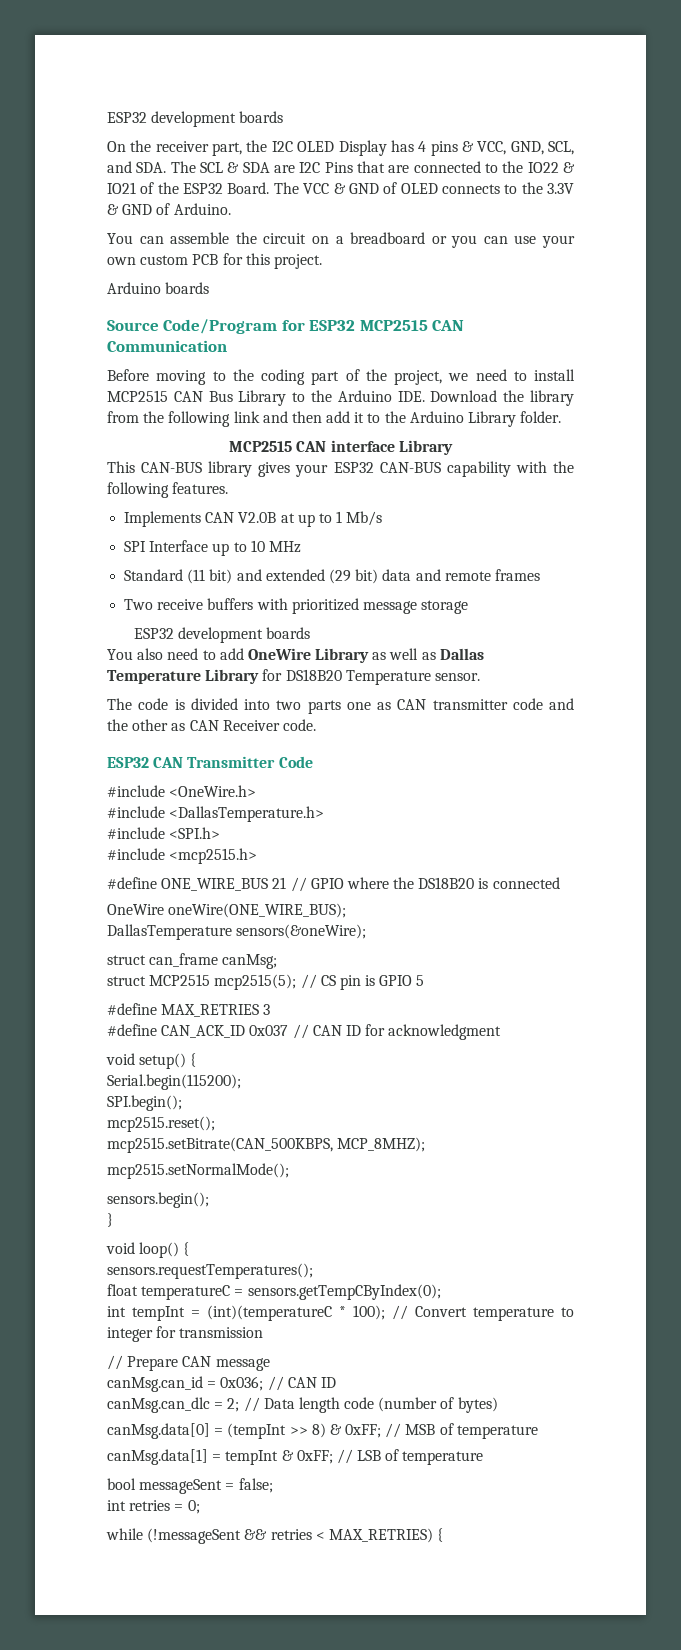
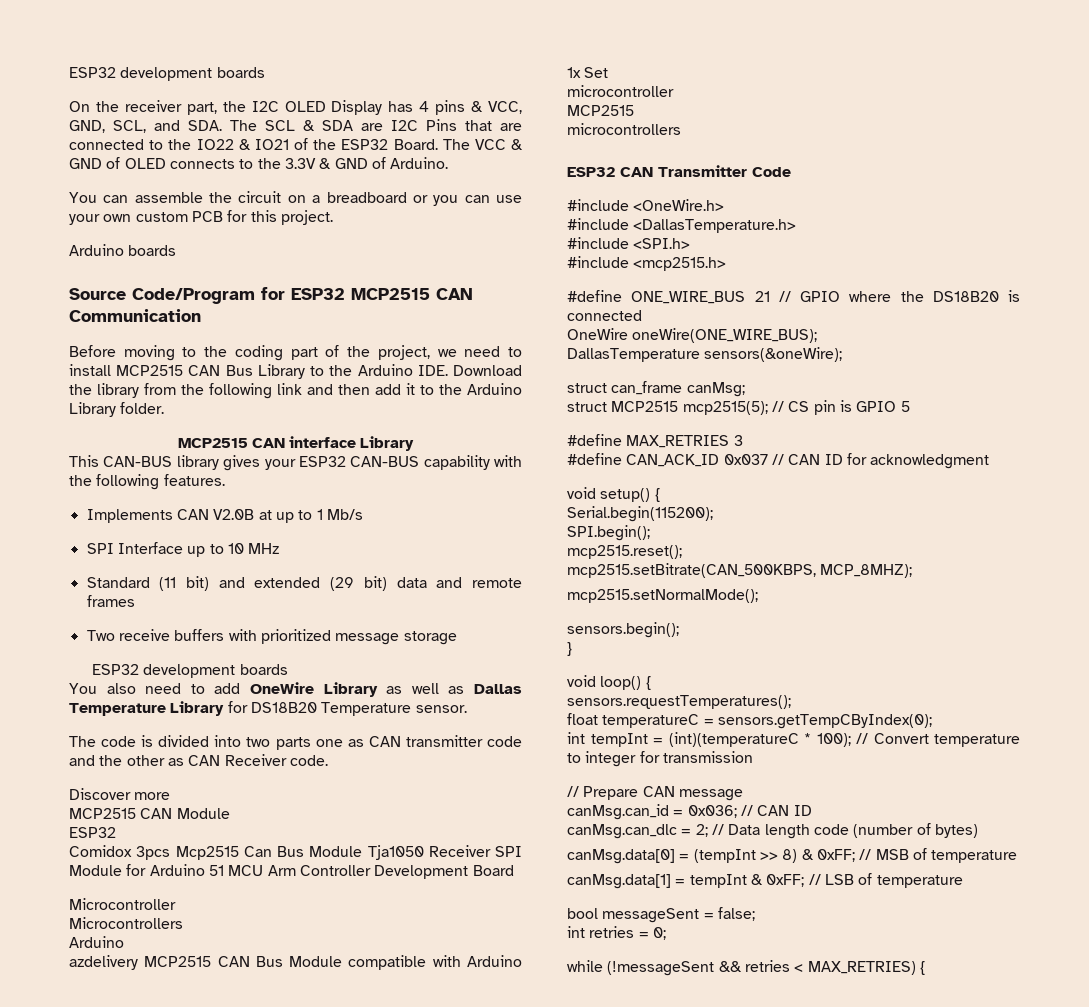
+ Discover more
+ MCP2515 CAN Module
+ ESP32
+ Comidox 3pcs Mcp2515 Can Bus Module Tja1050 Receiver SPI Module for Arduino 51 MCU Arm Controller Development Board
+ Microcontroller
+ Microcontrollers
+ Arduino
+ azdelivery MCP2515 CAN Bus Module compatible with Arduino 1x Set
+ microcontroller
+ MCP2515
+ microcontrollers

